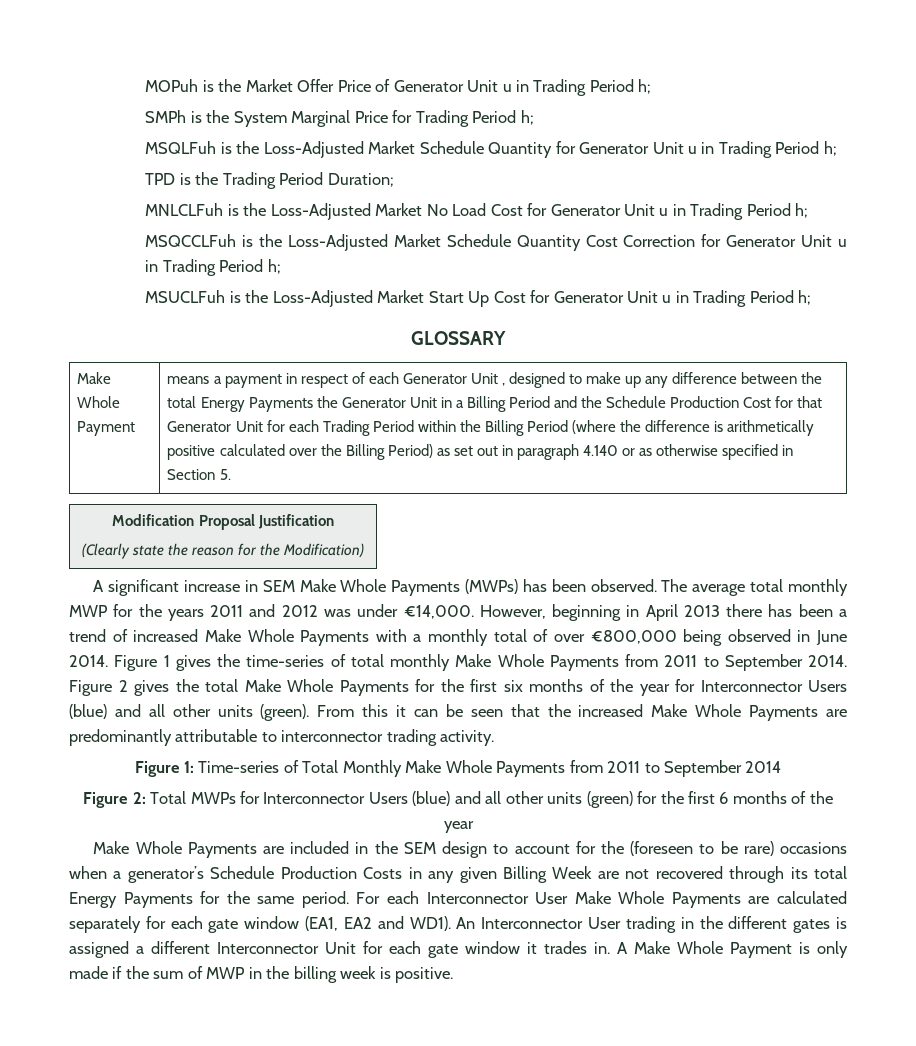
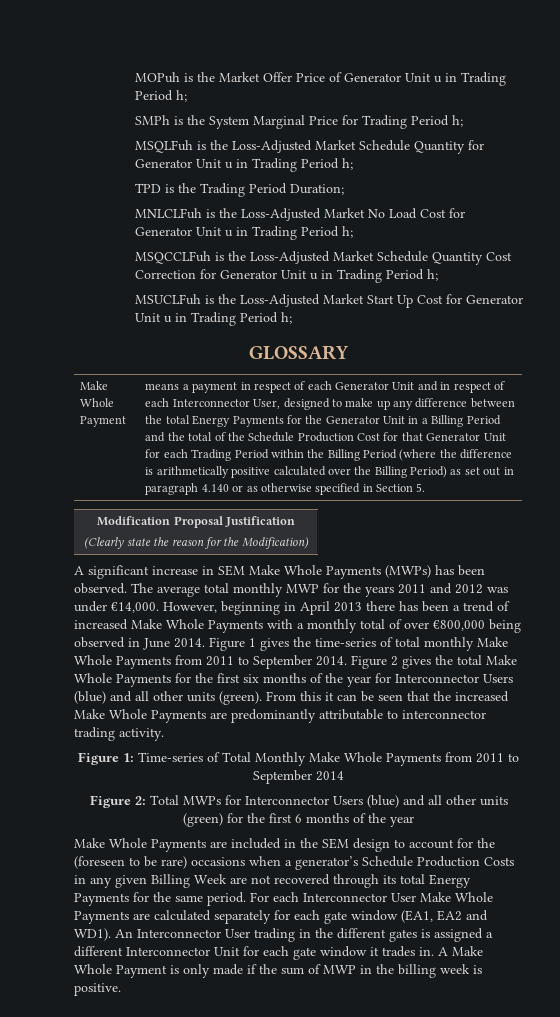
- means a payment in respect of each Generator Unit , designed to make up any difference between the total Energy Payments the Generator Unit in a Billing Period and the Schedule Production Cost for that Generator Unit for each Trading Period within the Billing Period (where the difference is arithmetically positive calculated over the Billing Period) as set out in paragraph 4.140 or as otherwise specified in Section 5.
+ means a payment in respect of each Generator Unit and in respect of each Interconnector User, designed to make up any difference between the total Energy Payments for the Generator Unit in a Billing Period and the total of the Schedule Production Cost for that Generator Unit for each Trading Period within the Billing Period (where the difference is arithmetically positive calculated over the Billing Period) as set out in paragraph 4.140 or as otherwise specified in Section 5.

